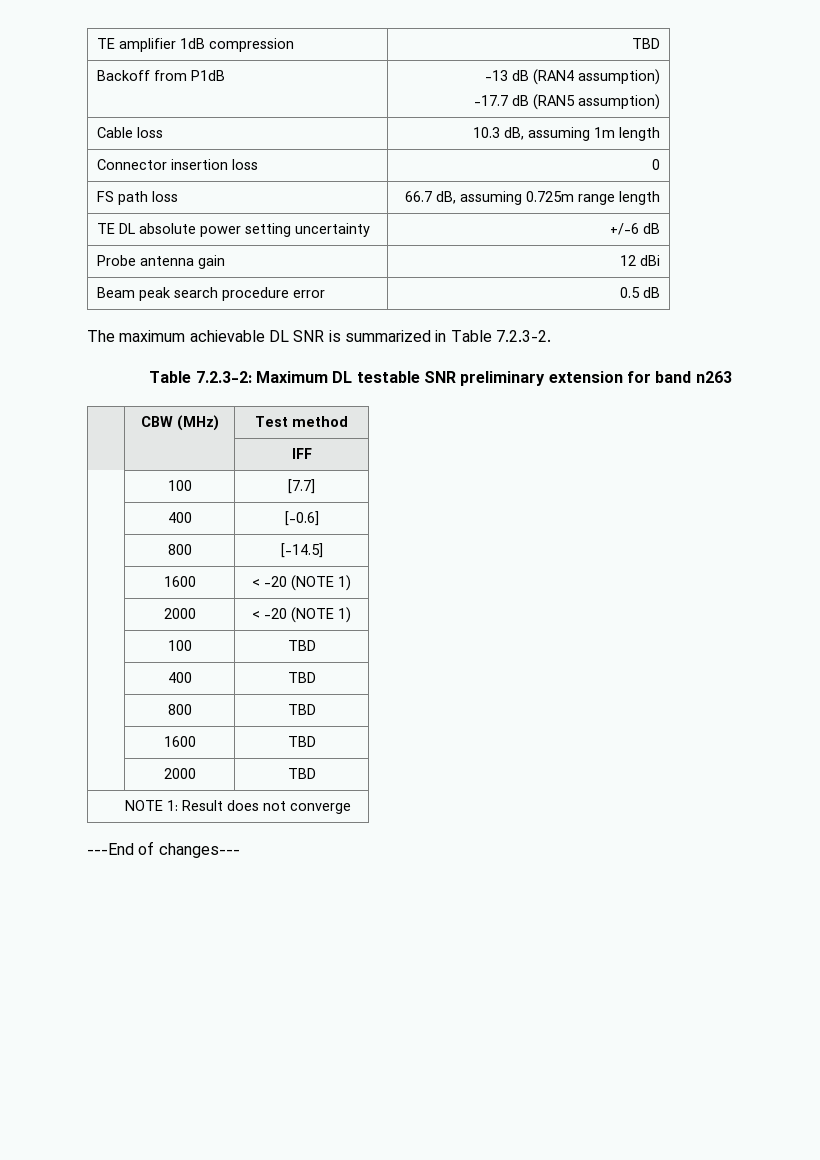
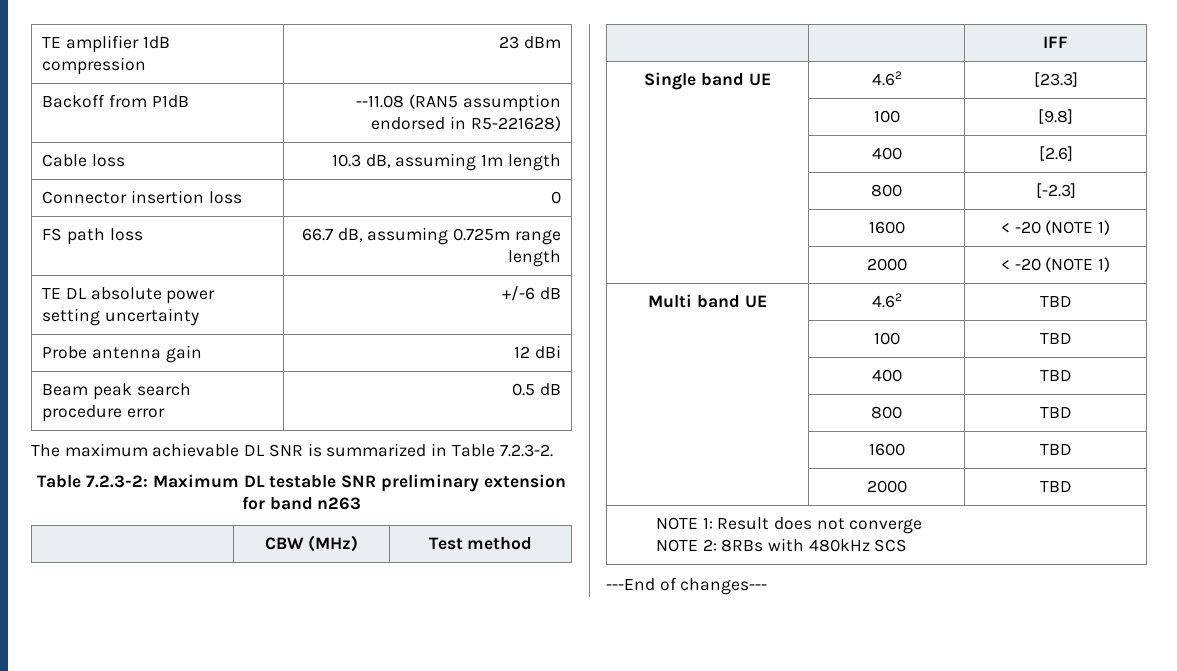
- TE amplifier 1dB compression | TBD
+ TE amplifier 1dB compression | 23 dBm
- Backoff from P1dB | -13 dB (RAN4 assumption)
- -17.7 dB (RAN5 assumption)
+ Backoff from P1dB | --11.08 (RAN5 assumption endorsed in R5-221628)
- | 100 | [7.7]
- | 400 | [-0.6]
- | 800 | [-14.5]
+ Single band UE | 4.62 | [23.3]
+ | 100 | [9.8]
+ | 400 | [2.6]
+ | 800 | [-2.3]
+ Multi band UE | 4.62 | TBD
  NOTE 1: Result does not converge
+ NOTE 2: 8RBs with 480kHz SCS

